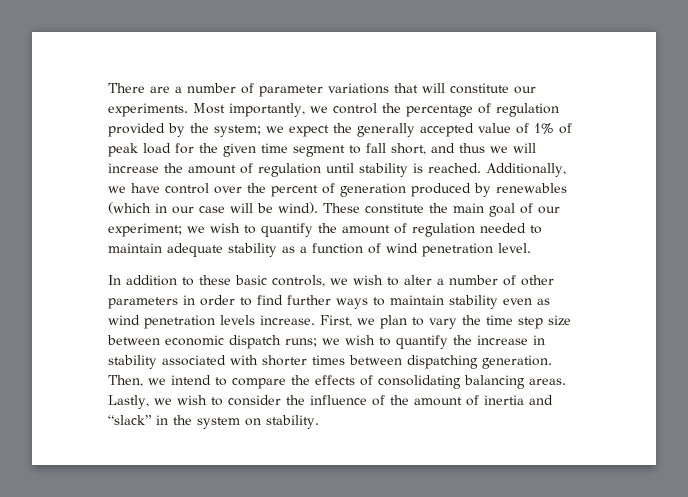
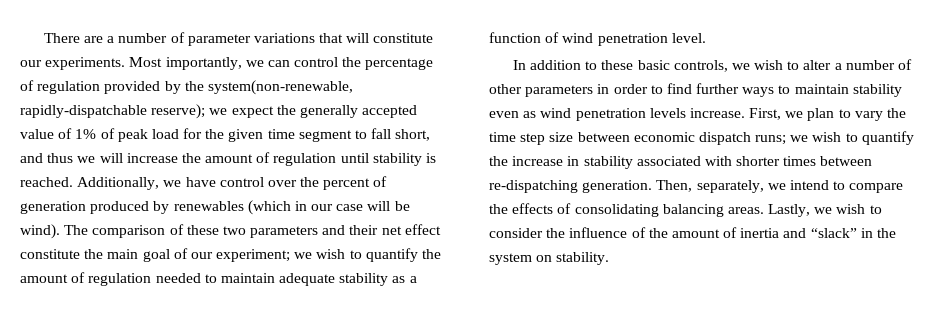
- Most importantly, we control the percentage of regulation provided by the system; we expect the generally accepted value of 1% of peak load for the given time segment to fall short, and thus we will increase the amount of regulation until stability is reached.
+ Most importantly, we can control the percentage of regulation provided by the system(non-renewable, rapidly-dispatchable reserve); we expect the generally accepted value of 1% of peak load for the given time segment to fall short, and thus we will increase the amount of regulation until stability is reached.
- These constitute the main goal of our experiment; we wish to quantify the amount of regulation needed to maintain adequate stability as a function of wind penetration level.
+ The comparison of these two parameters and their net effect constitute the main goal of our experiment; we wish to quantify the amount of regulation needed to maintain adequate stability as a function of wind penetration level.
- First, we plan to vary the time step size between economic dispatch runs; we wish to quantify the increase in stability associated with shorter times between dispatching generation.
+ First, we plan to vary the time step size between economic dispatch runs; we wish to quantify the increase in stability associated with shorter times between re-dispatching generation.
- Then, we intend to compare the effects of consolidating balancing areas.
+ Then, separately, we intend to compare the effects of consolidating balancing areas.

